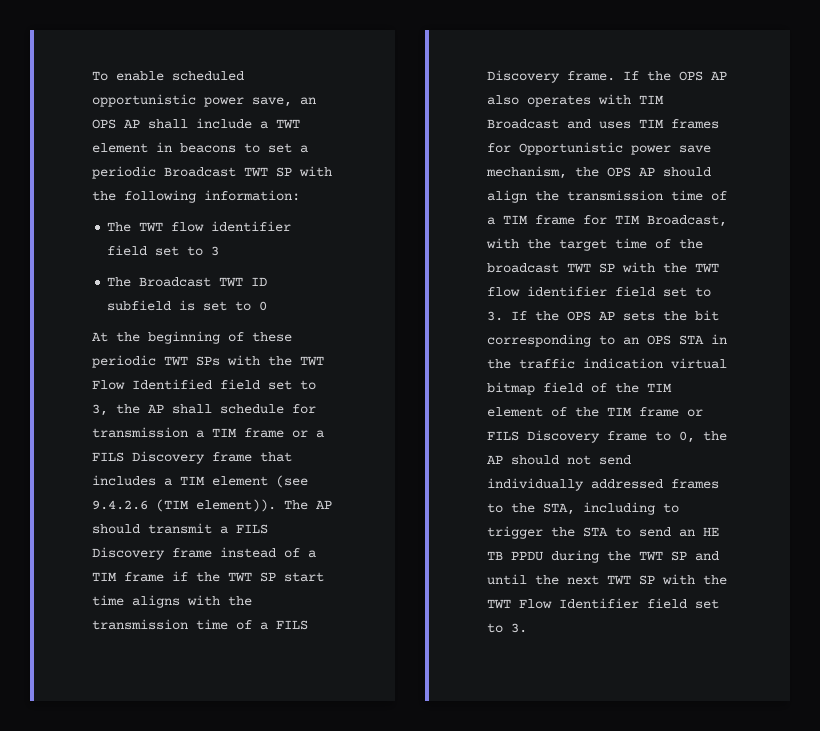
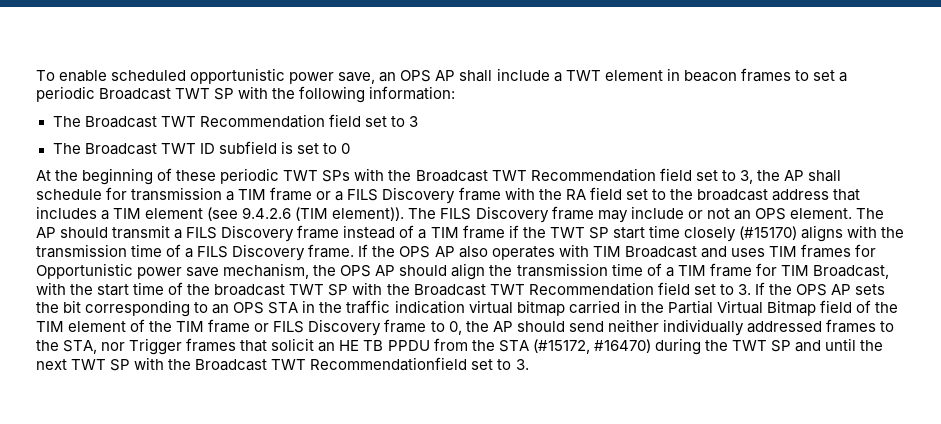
- To enable scheduled opportunistic power save, an OPS AP shall include a TWT element in beacons to set a periodic Broadcast TWT SP with the following information:
+ To enable scheduled opportunistic power save, an OPS AP shall include a TWT element in beacon frames to set a periodic Broadcast TWT SP with the following information:
- The TWT flow identifier field set to 3
+ The Broadcast TWT Recommendation field set to 3
- At the beginning of these periodic TWT SPs with the TWT Flow Identified field set to 3, the AP shall schedule for transmission a TIM frame or a FILS Discovery frame that includes a TIM element (see 9.4.2.6 (TIM element)).
+ At the beginning of these periodic TWT SPs with the Broadcast TWT Recommendation field set to 3, the AP shall schedule for transmission a TIM frame or a FILS Discovery frame with the RA field set to the broadcast address that includes a TIM element (see 9.4.2.6 (TIM element)).
- The AP should transmit a FILS Discovery frame instead of a TIM frame if the TWT SP start time aligns with the transmission time of a FILS Discovery frame.
+ The FILS Discovery frame may include or not an OPS element. The AP should transmit a FILS Discovery frame instead of a TIM frame if the TWT SP start time closely (#15170) aligns with the transmission time of a FILS Discovery frame.
- If the OPS AP also operates with TIM Broadcast and uses TIM frames for Opportunistic power save mechanism, the OPS AP should align the transmission time of a TIM frame for TIM Broadcast, with the target time of the broadcast TWT SP with the TWT flow identifier field set to 3. If the OPS AP sets the bit corresponding to an OPS STA in the traffic indication virtual bitmap field of the TIM element of the TIM frame or FILS Discovery frame to 0, the AP should not send individually addressed frames to the STA, including to trigger the STA to send an HE TB PPDU during the TWT SP and until the next TWT SP with the TWT Flow Identifier field set to 3.
+ If the OPS AP also operates with TIM Broadcast and uses TIM frames for Opportunistic power save mechanism, the OPS AP should align the transmission time of a TIM frame for TIM Broadcast, with the start time of the broadcast TWT SP with the Broadcast TWT Recommendation field set to 3. If the OPS AP sets the bit corresponding to an OPS STA in the traffic indication virtual bitmap carried in the Partial Virtual Bitmap field of the TIM element of the TIM frame or FILS Discovery frame to 0, the AP should send neither individually addressed frames to the STA, nor Trigger frames that solicit an HE TB PPDU from the STA (#15172, #16470) during the TWT SP and until the next TWT SP with the Broadcast TWT Recommendationfield set to 3.

